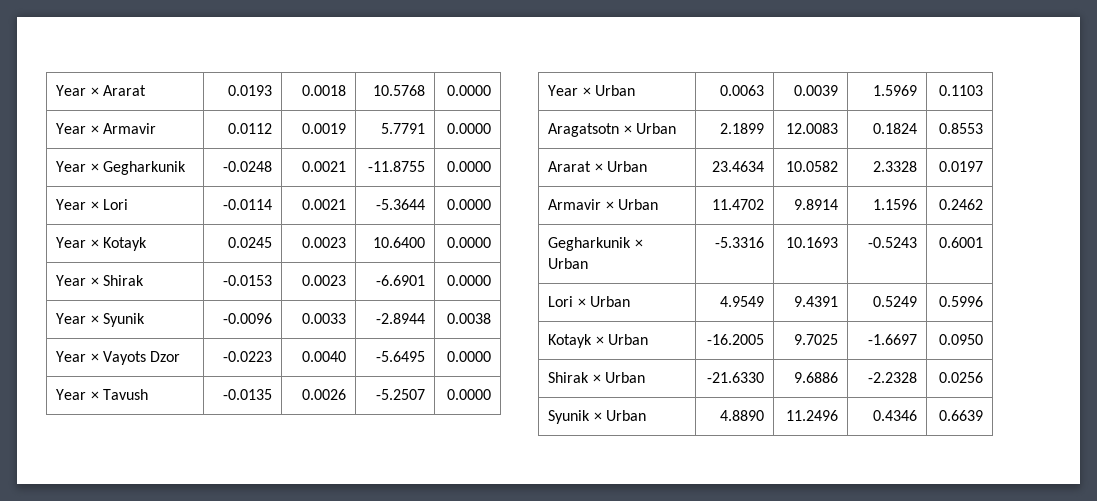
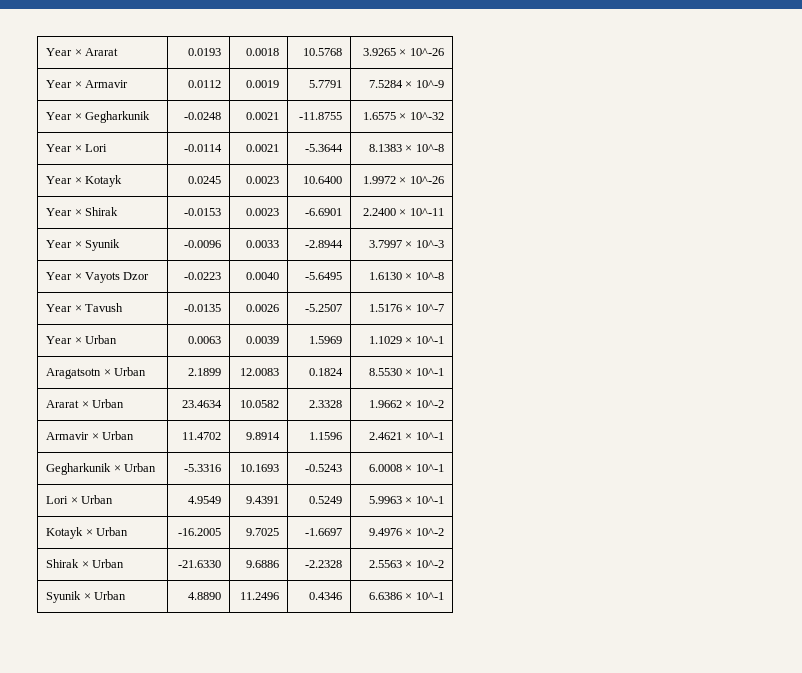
- Year × Ararat | 0.0193 | 0.0018 | 10.5768 | 0.0000
+ Year × Ararat | 0.0193 | 0.0018 | 10.5768 | 3.9265 × 10^-26
- Year × Armavir | 0.0112 | 0.0019 | 5.7791 | 0.0000
+ Year × Armavir | 0.0112 | 0.0019 | 5.7791 | 7.5284 × 10^-9
- Year × Gegharkunik | -0.0248 | 0.0021 | -11.8755 | 0.0000
+ Year × Gegharkunik | -0.0248 | 0.0021 | -11.8755 | 1.6575 × 10^-32
- Year × Lori | -0.0114 | 0.0021 | -5.3644 | 0.0000
+ Year × Lori | -0.0114 | 0.0021 | -5.3644 | 8.1383 × 10^-8
- Year × Kotayk | 0.0245 | 0.0023 | 10.6400 | 0.0000
+ Year × Kotayk | 0.0245 | 0.0023 | 10.6400 | 1.9972 × 10^-26
- Year × Shirak | -0.0153 | 0.0023 | -6.6901 | 0.0000
+ Year × Shirak | -0.0153 | 0.0023 | -6.6901 | 2.2400 × 10^-11
- Year × Syunik | -0.0096 | 0.0033 | -2.8944 | 0.0038
+ Year × Syunik | -0.0096 | 0.0033 | -2.8944 | 3.7997 × 10^-3
- Year × Vayots Dzor | -0.0223 | 0.0040 | -5.6495 | 0.0000
+ Year × Vayots Dzor | -0.0223 | 0.0040 | -5.6495 | 1.6130 × 10^-8
- Year × Tavush | -0.0135 | 0.0026 | -5.2507 | 0.0000
+ Year × Tavush | -0.0135 | 0.0026 | -5.2507 | 1.5176 × 10^-7
- Year × Urban | 0.0063 | 0.0039 | 1.5969 | 0.1103
+ Year × Urban | 0.0063 | 0.0039 | 1.5969 | 1.1029 × 10^-1
- Aragatsotn × Urban | 2.1899 | 12.0083 | 0.1824 | 0.8553
+ Aragatsotn × Urban | 2.1899 | 12.0083 | 0.1824 | 8.5530 × 10^-1
- Ararat × Urban | 23.4634 | 10.0582 | 2.3328 | 0.0197
+ Ararat × Urban | 23.4634 | 10.0582 | 2.3328 | 1.9662 × 10^-2
- Armavir × Urban | 11.4702 | 9.8914 | 1.1596 | 0.2462
+ Armavir × Urban | 11.4702 | 9.8914 | 1.1596 | 2.4621 × 10^-1
- Gegharkunik × Urban | -5.3316 | 10.1693 | -0.5243 | 0.6001
+ Gegharkunik × Urban | -5.3316 | 10.1693 | -0.5243 | 6.0008 × 10^-1
- Lori × Urban | 4.9549 | 9.4391 | 0.5249 | 0.5996
+ Lori × Urban | 4.9549 | 9.4391 | 0.5249 | 5.9963 × 10^-1
- Kotayk × Urban | -16.2005 | 9.7025 | -1.6697 | 0.0950
+ Kotayk × Urban | -16.2005 | 9.7025 | -1.6697 | 9.4976 × 10^-2
- Shirak × Urban | -21.6330 | 9.6886 | -2.2328 | 0.0256
+ Shirak × Urban | -21.6330 | 9.6886 | -2.2328 | 2.5563 × 10^-2
- Syunik × Urban | 4.8890 | 11.2496 | 0.4346 | 0.6639
+ Syunik × Urban | 4.8890 | 11.2496 | 0.4346 | 6.6386 × 10^-1

